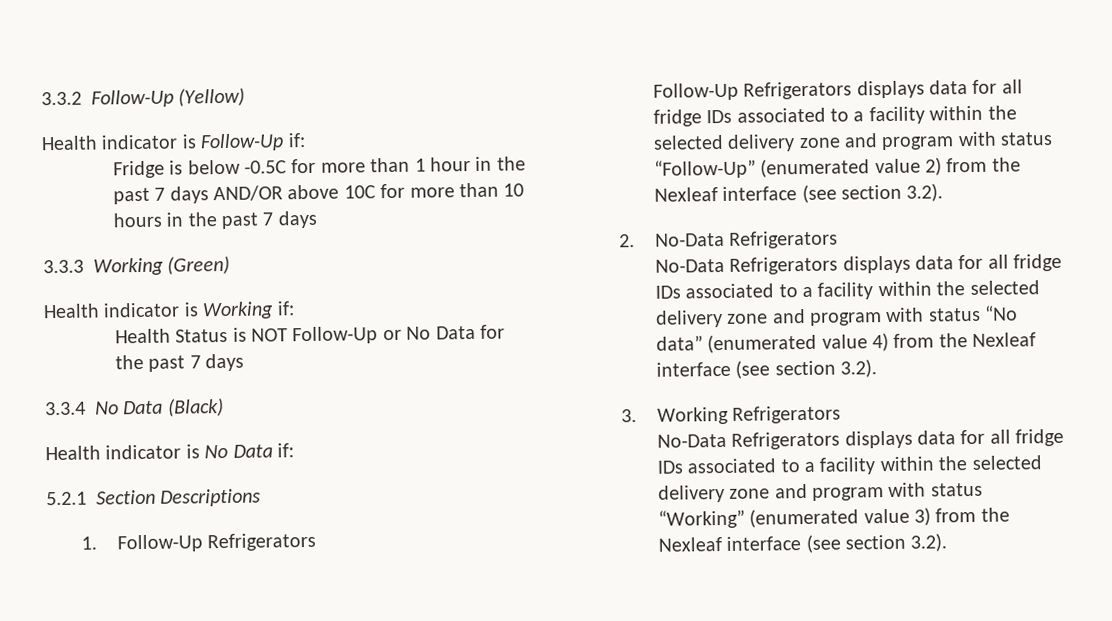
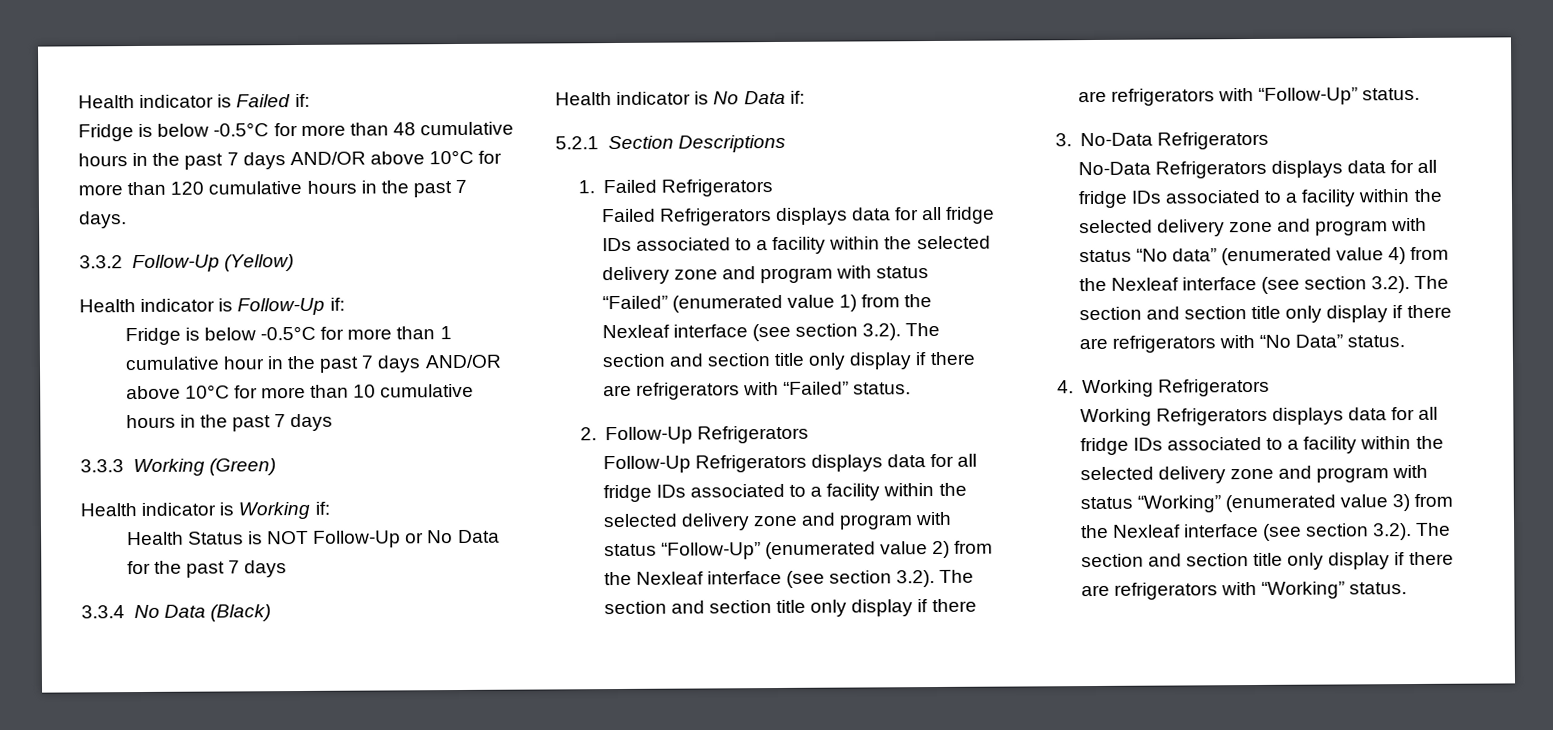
+ Health indicator is Failed if:
+ Fridge is below -0.5°C for more than 48 cumulative hours in the past 7 days AND/OR above 10°C for more than 120 cumulative hours in the past 7 days.
- Fridge is below -0.5C for more than 1 hour in the past 7 days AND/OR above 10C for more than 10 hours in the past 7 days
+ Fridge is below -0.5°C for more than 1 cumulative hour in the past 7 days AND/OR above 10°C for more than 10 cumulative hours in the past 7 days
- 1. Follow-Up Refrigerators
+ 1. Failed Refrigerators
+ Failed Refrigerators displays data for all fridge IDs associated to a facility within the selected delivery zone and program with status “Failed” (enumerated value 1) from the Nexleaf interface (see section 3.2). The section and section title only display if there are refrigerators with “Failed” status.
+ 2. Follow-Up Refrigerators
- Follow-Up Refrigerators displays data for all fridge IDs associated to a facility within the selected delivery zone and program with status “Follow-Up” (enumerated value 2) from the Nexleaf interface (see section 3.2).
- 2. No-Data Refrigerators
+ Follow-Up Refrigerators displays data for all fridge IDs associated to a facility within the selected delivery zone and program with status “Follow-Up” (enumerated value 2) from the Nexleaf interface (see section 3.2). The section and section title only display if there are refrigerators with “Follow-Up” status.
+ 3. No-Data Refrigerators
- No-Data Refrigerators displays data for all fridge IDs associated to a facility within the selected delivery zone and program with status “No data” (enumerated value 4) from the Nexleaf interface (see section 3.2).
- 3. Working Refrigerators
+ No-Data Refrigerators displays data for all fridge IDs associated to a facility within the selected delivery zone and program with status “No data” (enumerated value 4) from the Nexleaf interface (see section 3.2). The section and section title only display if there are refrigerators with “No Data” status.
+ 4. Working Refrigerators
- No-Data Refrigerators displays data for all fridge IDs associated to a facility within the selected delivery zone and program with status “Working” (enumerated value 3) from the Nexleaf interface (see section 3.2).
+ Working Refrigerators displays data for all fridge IDs associated to a facility within the selected delivery zone and program with status “Working” (enumerated value 3) from the Nexleaf interface (see section 3.2). The section and section title only display if there are refrigerators with “Working” status.

